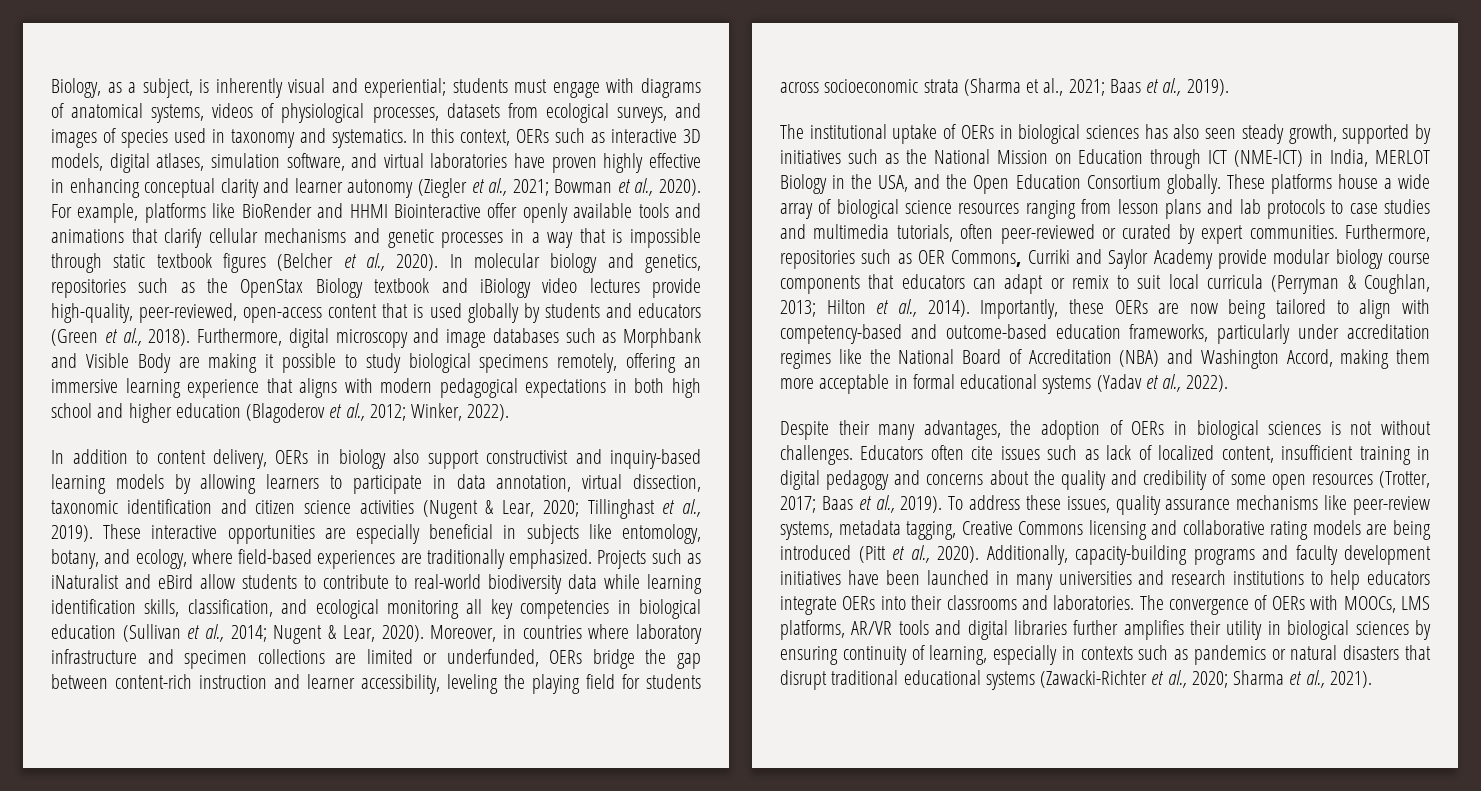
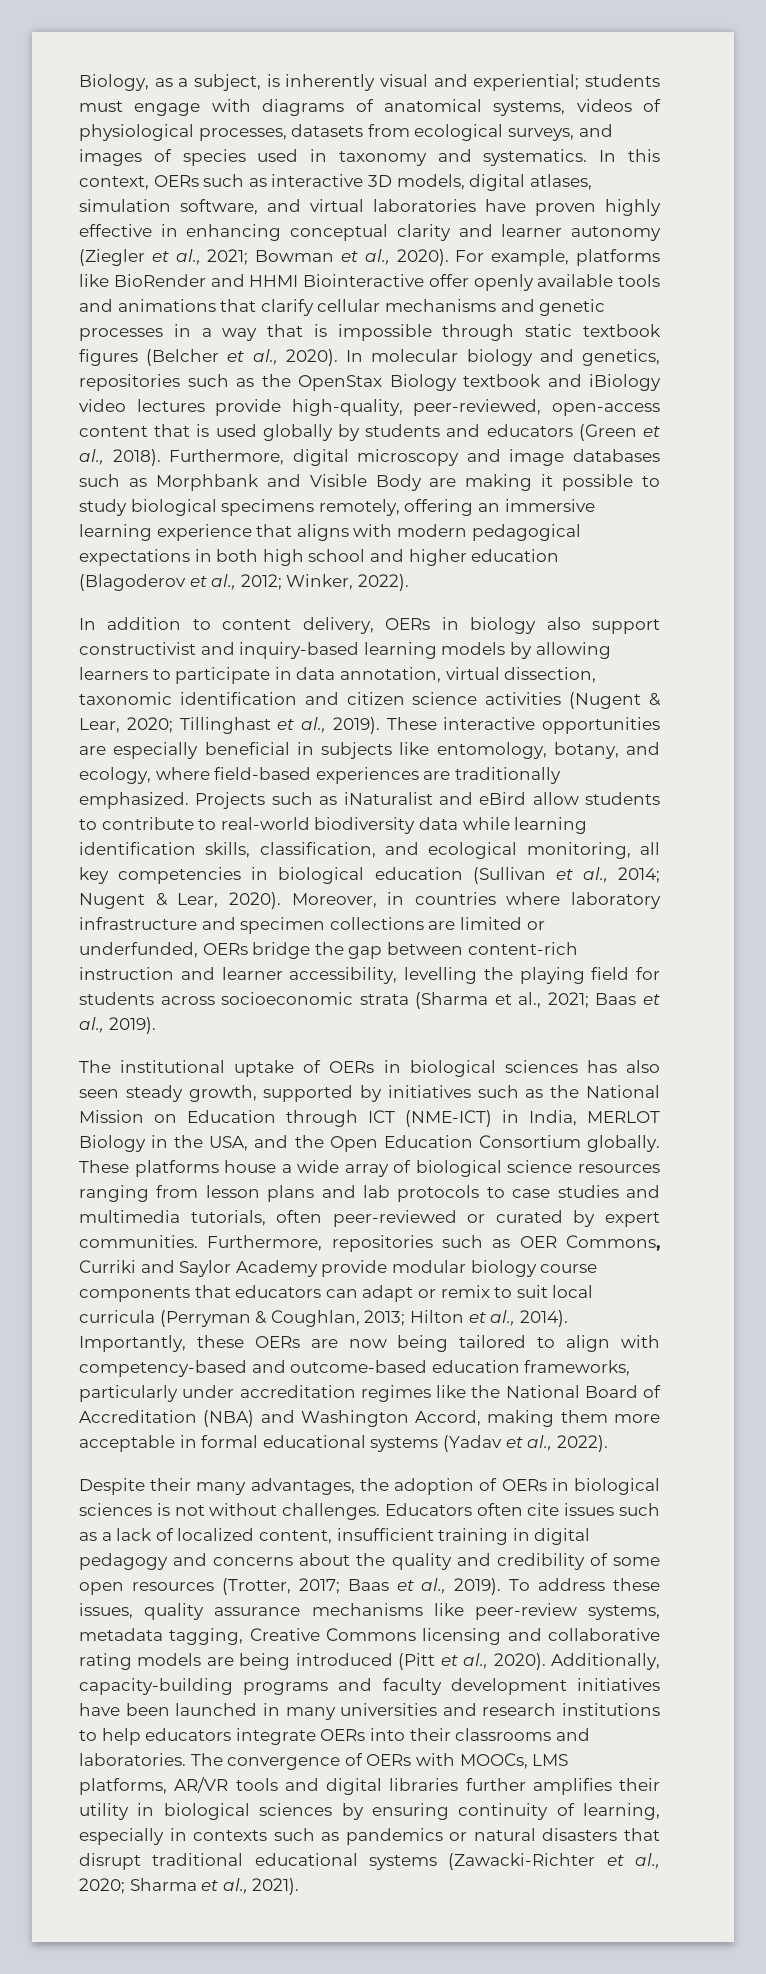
- Projects such as iNaturalist and eBird allow students to contribute to real-world biodiversity data while learning identification skills, classification, and ecological monitoring all key competencies in biological education (Sullivan et al., 2014; Nugent & Lear, 2020).
+ Projects such as iNaturalist and eBird allow students to contribute to real-world biodiversity data while learning identification skills, classification, and ecological monitoring, all key competencies in biological education (Sullivan et al., 2014; Nugent & Lear, 2020).
- Moreover, in countries where laboratory infrastructure and specimen collections are limited or underfunded, OERs bridge the gap between content-rich instruction and learner accessibility, leveling the playing field for students across socioeconomic strata (Sharma et al., 2021; Baas et al., 2019).
+ Moreover, in countries where laboratory infrastructure and specimen collections are limited or underfunded, OERs bridge the gap between content-rich instruction and learner accessibility, levelling the playing field for students across socioeconomic strata (Sharma et al., 2021; Baas et al., 2019).
- Educators often cite issues such as lack of localized content, insufficient training in digital pedagogy and concerns about the quality and credibility of some open resources (Trotter, 2017; Baas et al., 2019).
+ Educators often cite issues such as a lack of localized content, insufficient training in digital pedagogy and concerns about the quality and credibility of some open resources (Trotter, 2017; Baas et al., 2019).

